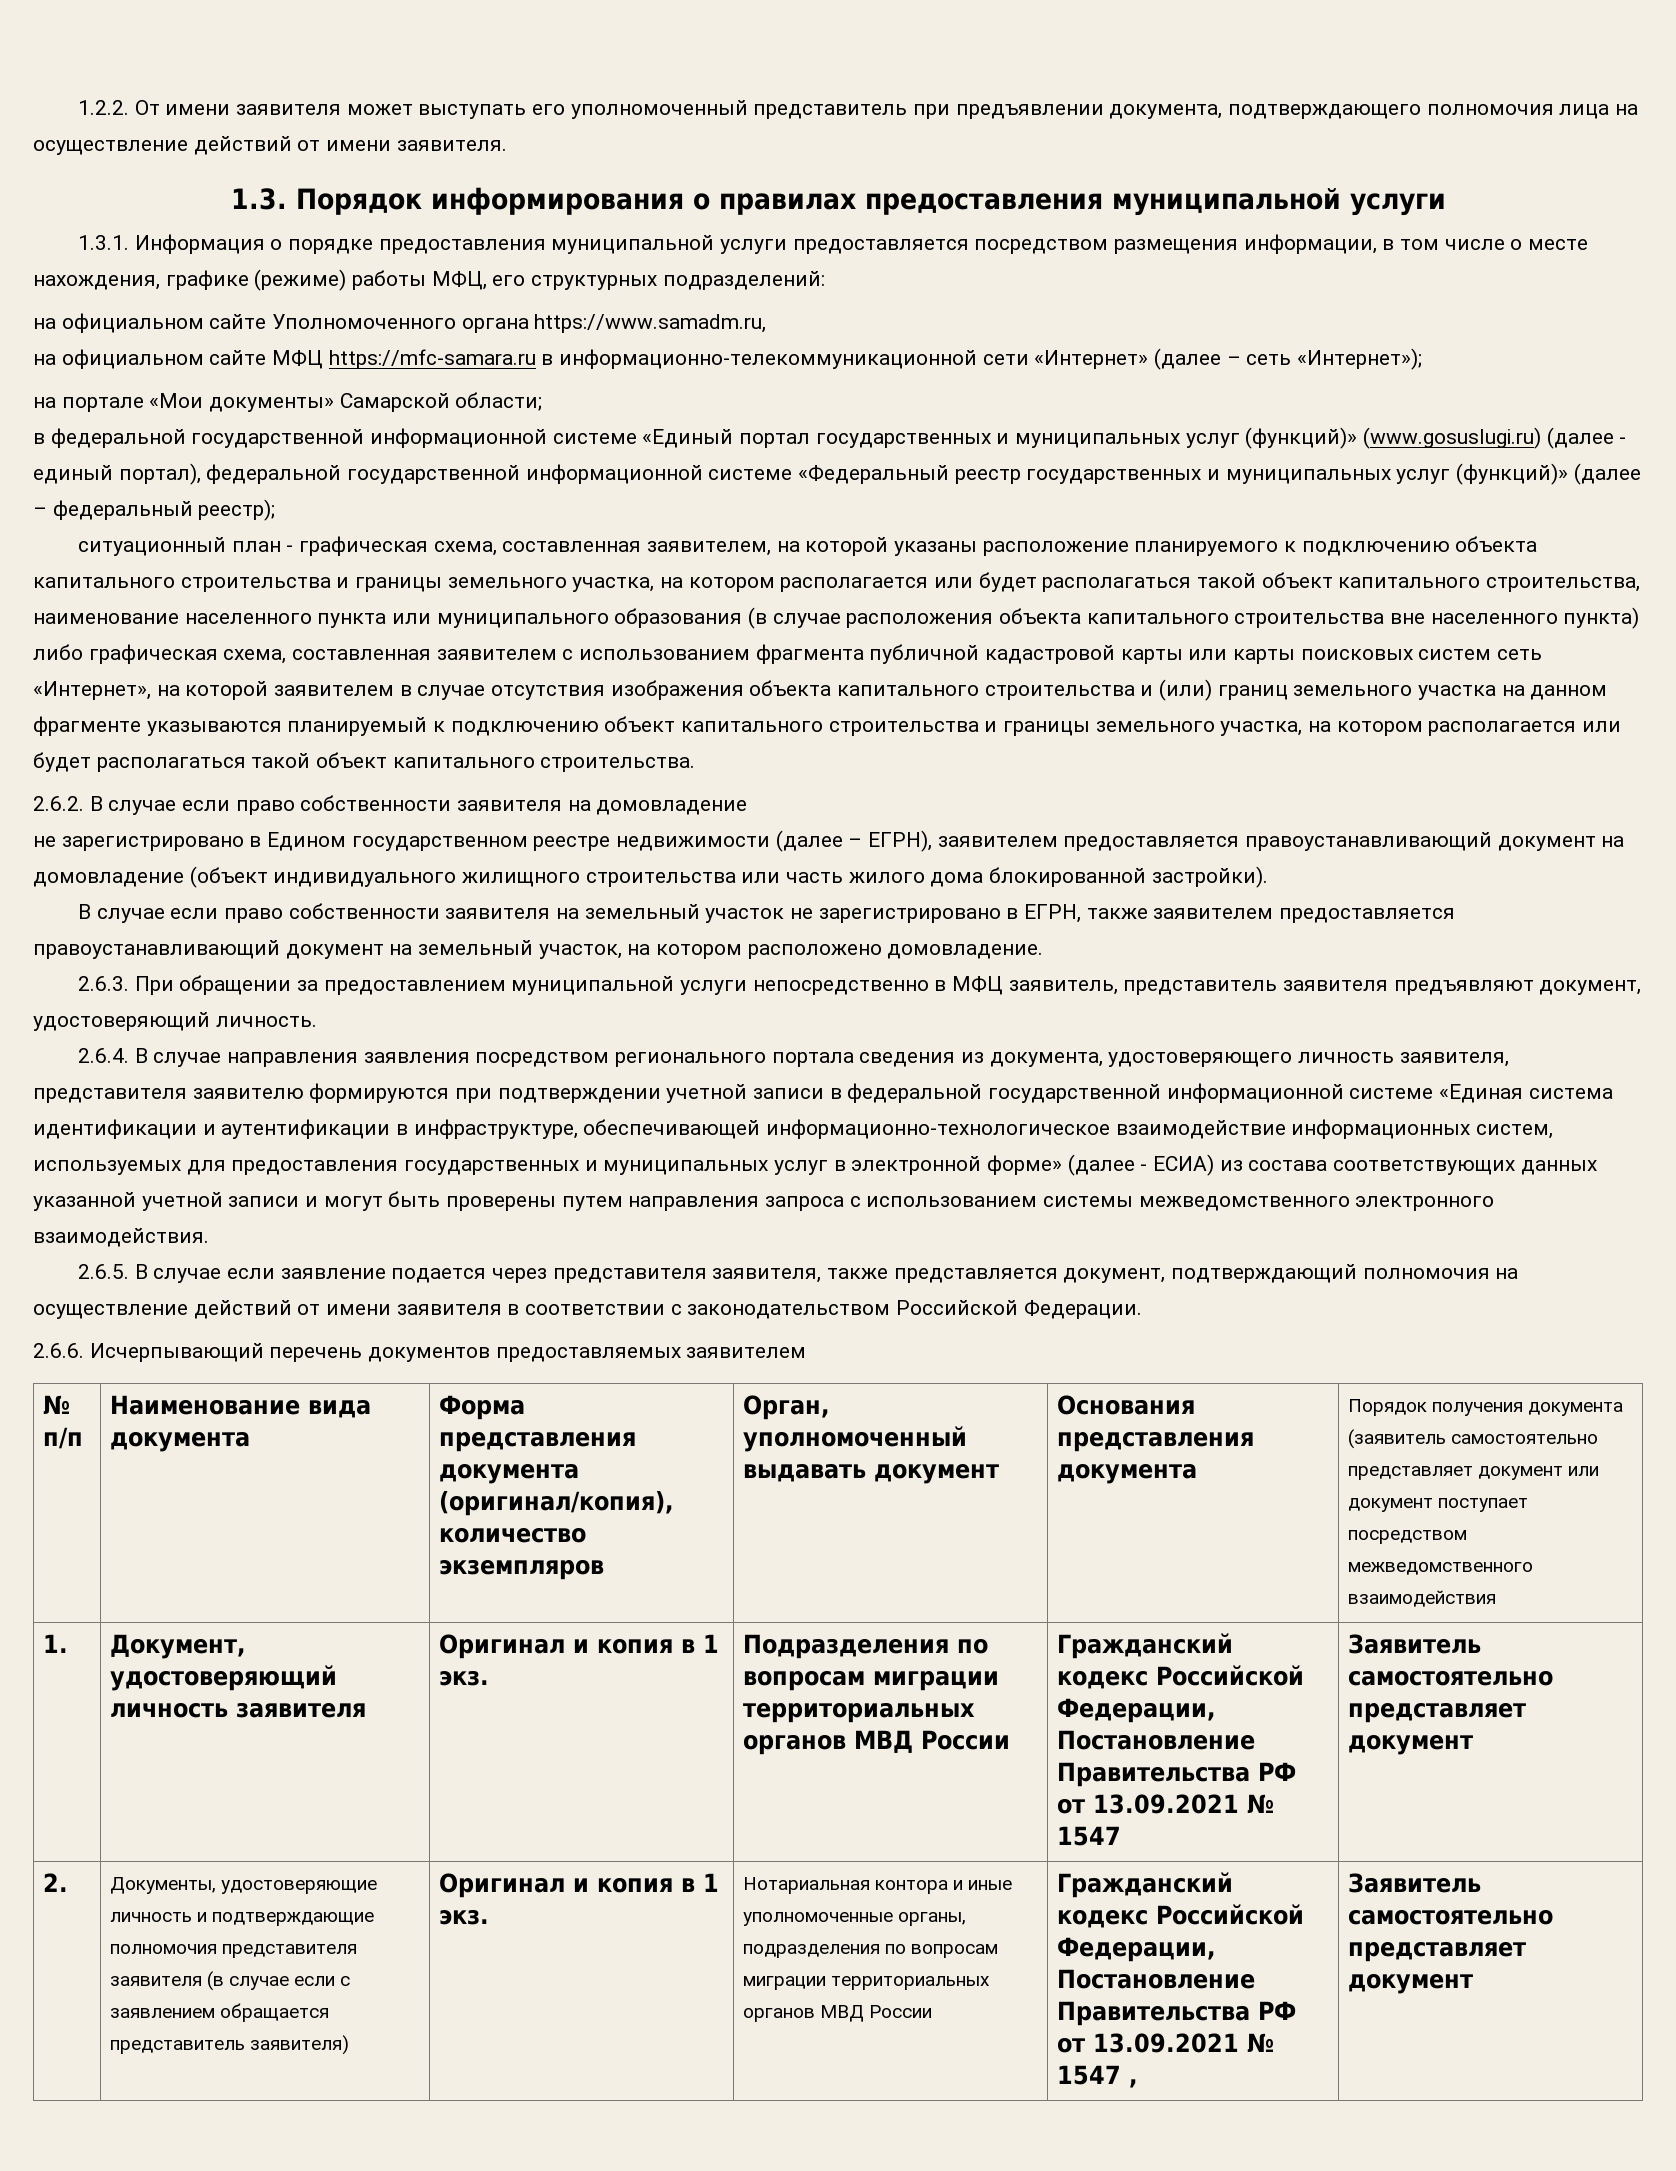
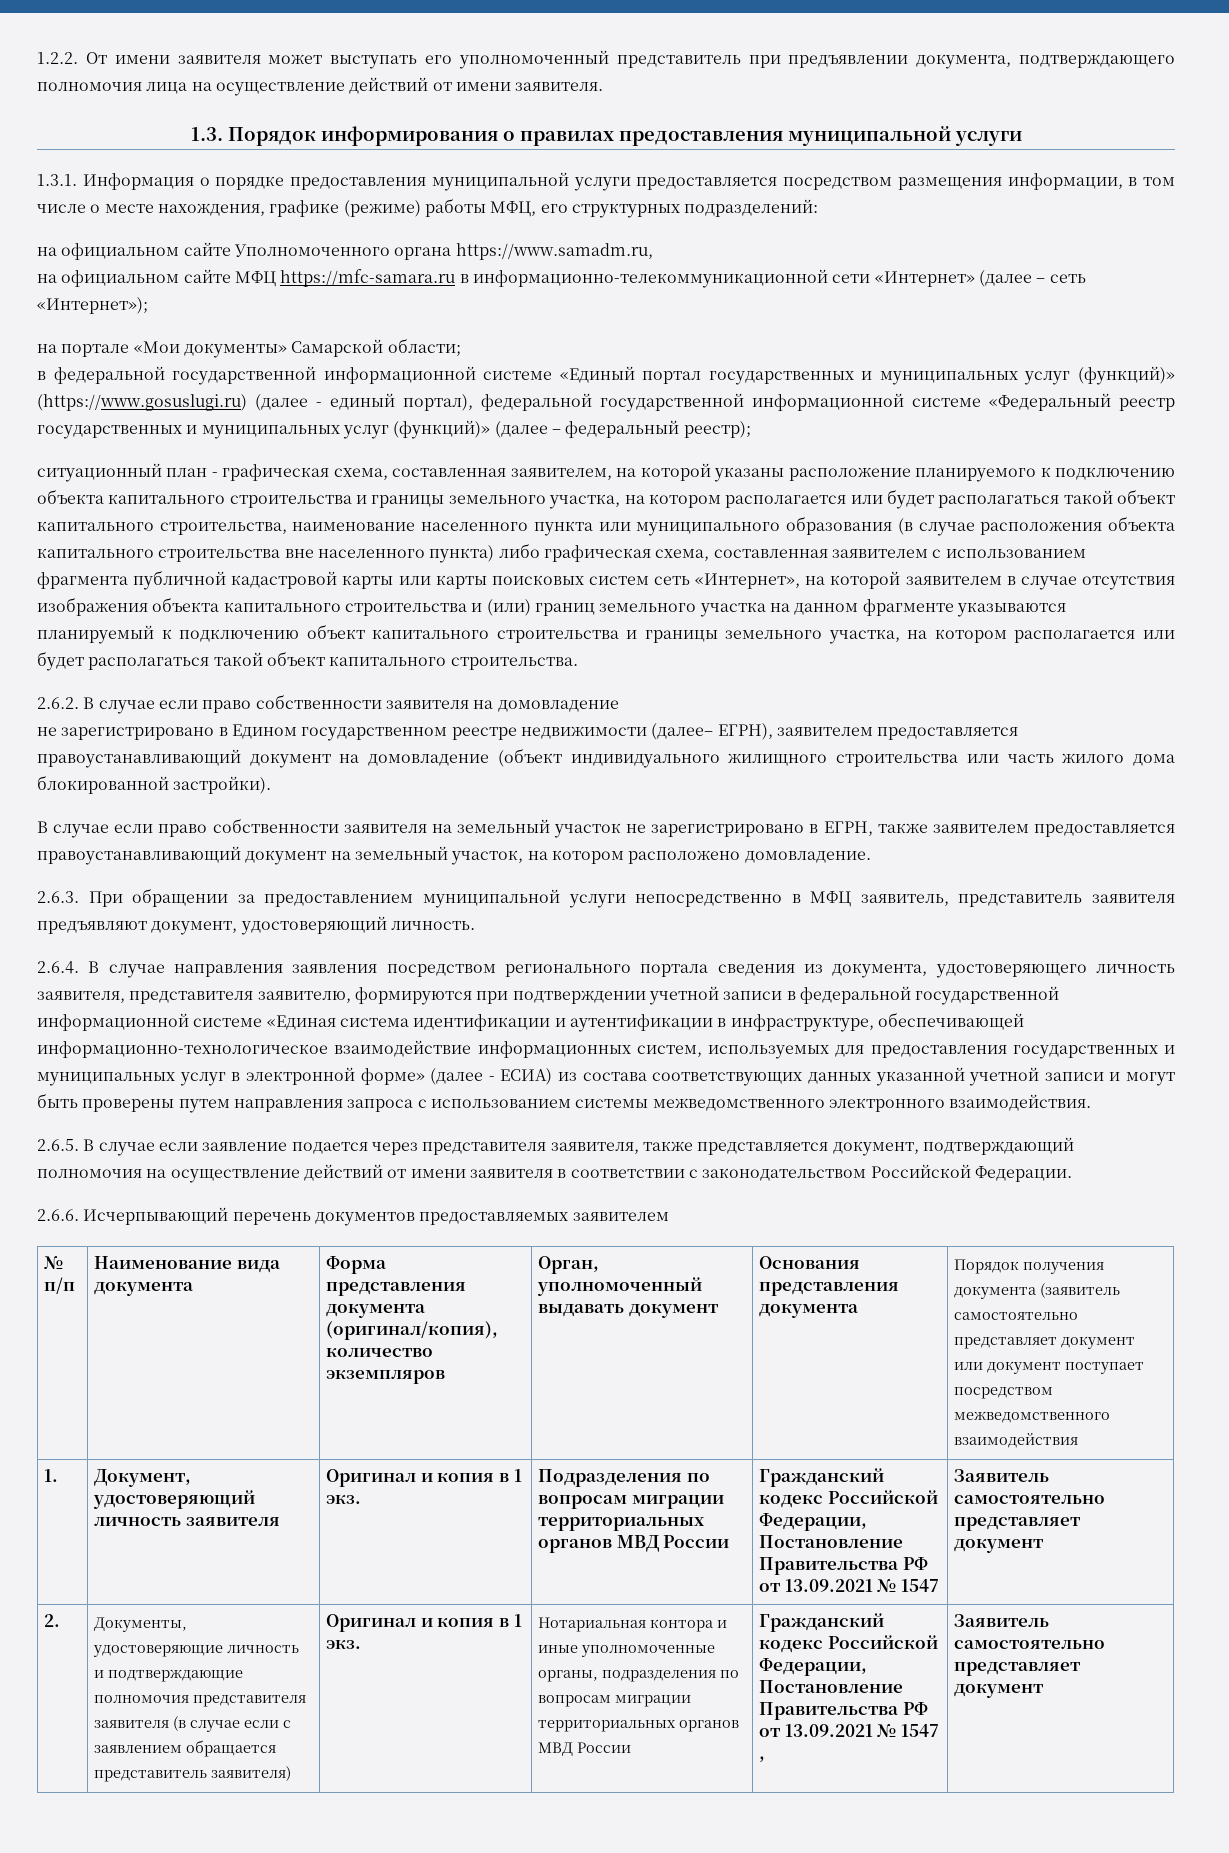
- в федеральной государственной информационной системе «Единый портал государственных и муниципальных услуг (функций)» (www.gosuslugi.ru) (далее - единый портал), федеральной государственной информационной системе «Федеральный реестр государственных и муниципальных услуг (функций)» (далее – федеральный реестр);
+ в федеральной государственной информационной системе «Единый портал государственных и муниципальных услуг (функций)» (https://www.gosuslugi.ru) (далее - единый портал), федеральной государственной информационной системе «Федеральный реестр государственных и муниципальных услуг (функций)» (далее – федеральный реестр);
- не зарегистрировано в Едином государственном реестре недвижимости (далее – ЕГРН), заявителем предоставляется правоустанавливающий документ на домовладение (объект индивидуального жилищного строительства или часть жилого дома блокированной застройки).
+ не зарегистрировано в Едином государственном реестре недвижимости (далее– ЕГРН), заявителем предоставляется правоустанавливающий документ на домовладение (объект индивидуального жилищного строительства или часть жилого дома блокированной застройки).
- 2.6.4. В случае направления заявления посредством регионального портала сведения из документа, удостоверяющего личность заявителя, представителя заявителю формируются при подтверждении учетной записи в федеральной государственной информационной системе «Единая система идентификации и аутентификации в инфраструктуре, обеспечивающей информационно-технологическое взаимодействие информационных систем, используемых для предоставления государственных и муниципальных услуг в электронной форме» (далее - ЕСИА) из состава соответствующих данных указанной учетной записи и могут быть проверены путем направления запроса с использованием системы межведомственного электронного взаимодействия.
+ 2.6.4. В случае направления заявления посредством регионального портала сведения из документа, удостоверяющего личность заявителя, представителя заявителю, формируются при подтверждении учетной записи в федеральной государственной информационной системе «Единая система идентификации и аутентификации в инфраструктуре, обеспечивающей информационно-технологическое взаимодействие информационных систем, используемых для предоставления государственных и муниципальных услуг в электронной форме» (далее - ЕСИА) из состава соответствующих данных указанной учетной записи и могут быть проверены путем направления запроса с использованием системы межведомственного электронного взаимодействия.

